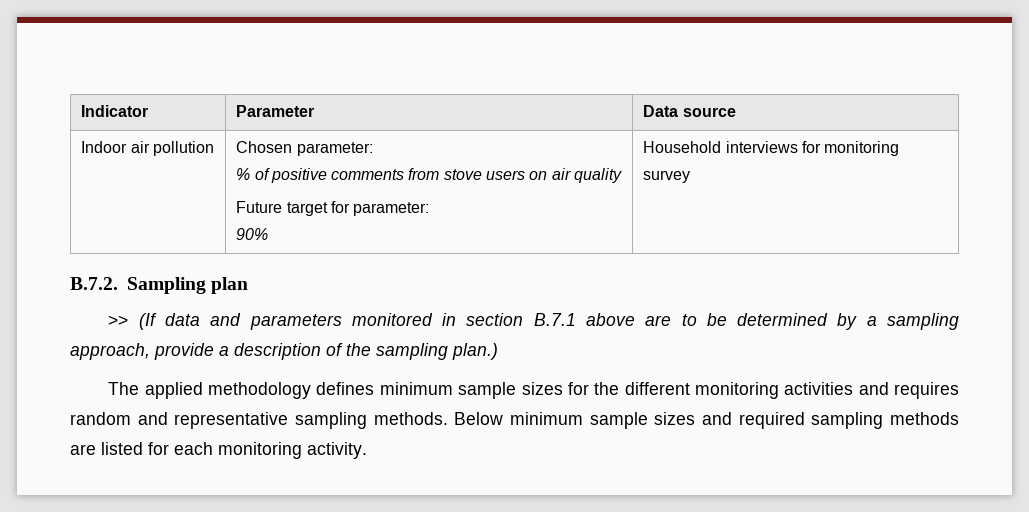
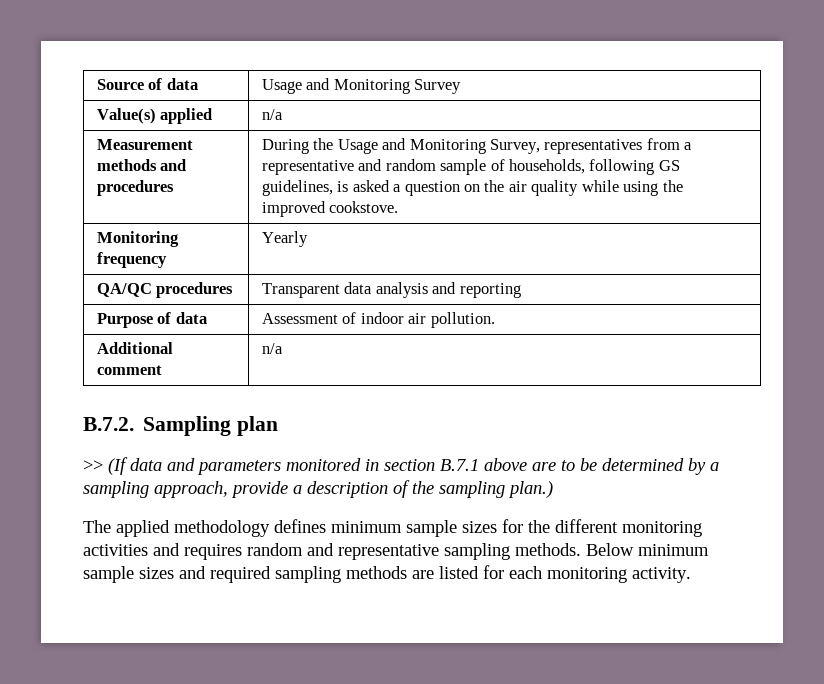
- Indicator | Parameter | Data source
- Indoor air pollution | Chosen parameter:
- % of positive comments from stove users on air quality
- Future target for parameter:
- 90% | Household interviews for monitoring survey
+ Source of data | Usage and Monitoring Survey
+ Value(s) applied | n/a
+ Measurement methods and procedures | During the Usage and Monitoring Survey, representatives from a representative and random sample of households, following GS guidelines, is asked a question on the air quality while using the improved cookstove.
+ Monitoring frequency | Yearly
+ QA/QC procedures | Transparent data analysis and reporting
+ Purpose of data | Assessment of indoor air pollution.
+ Additional comment | n/a

